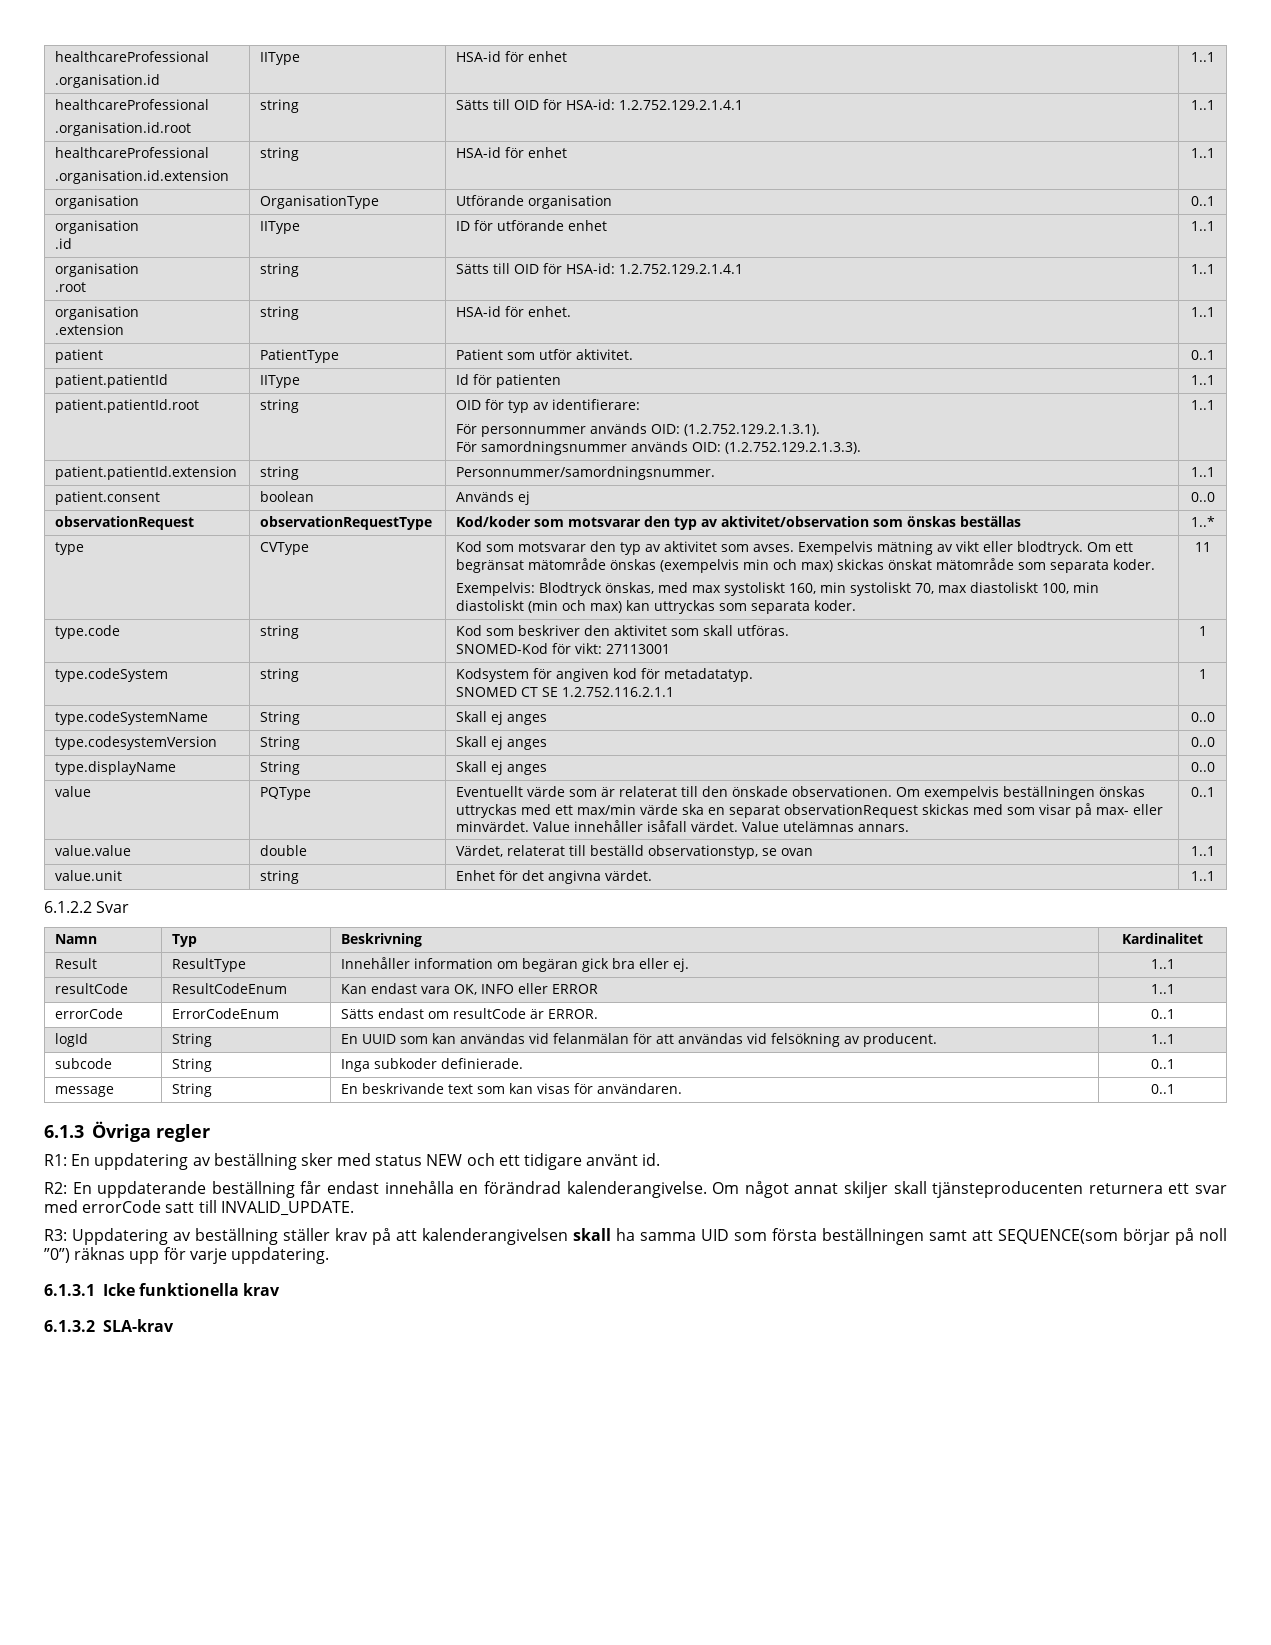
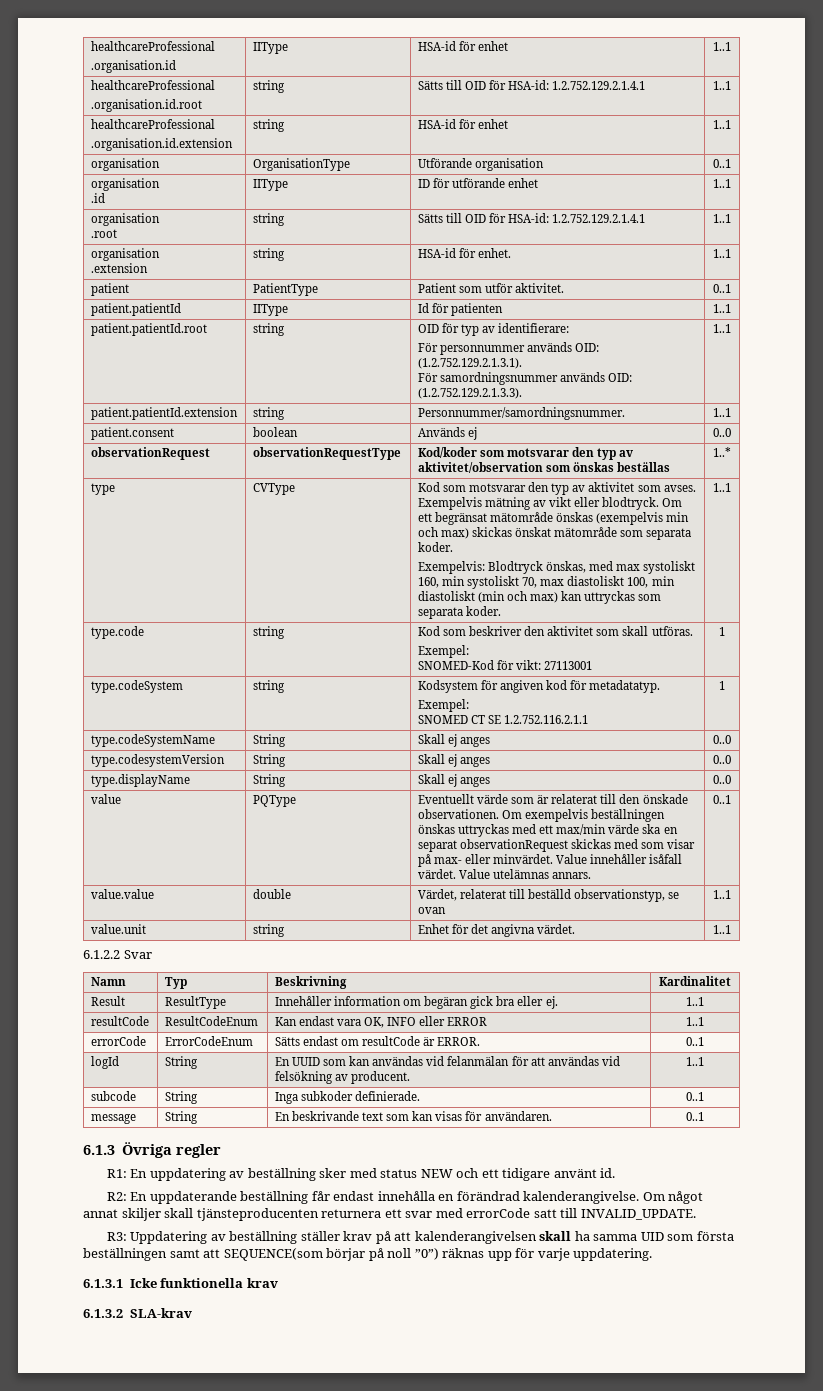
- Exempelvis: Blodtryck önskas, med max systoliskt 160, min systoliskt 70, max diastoliskt 100, min diastoliskt (min och max) kan uttryckas som separata koder. | 11
+ Exempelvis: Blodtryck önskas, med max systoliskt 160, min systoliskt 70, max diastoliskt 100, min diastoliskt (min och max) kan uttryckas som separata koder. | 1..1
  type.code | string | Kod som beskriver den aktivitet som skall utföras.
+ Exempel:
  type.codeSystem | string | Kodsystem för angiven kod för metadatatyp.
+ Exempel:

